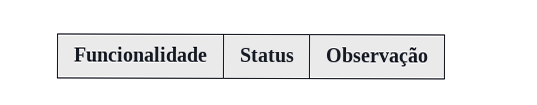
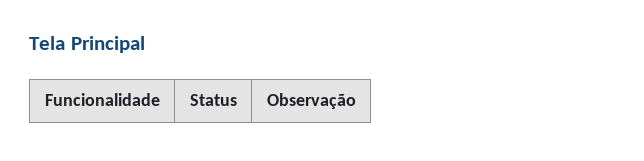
+ Tela Principal

